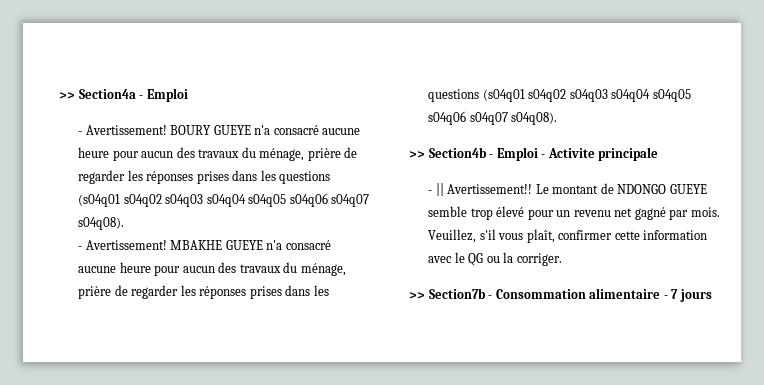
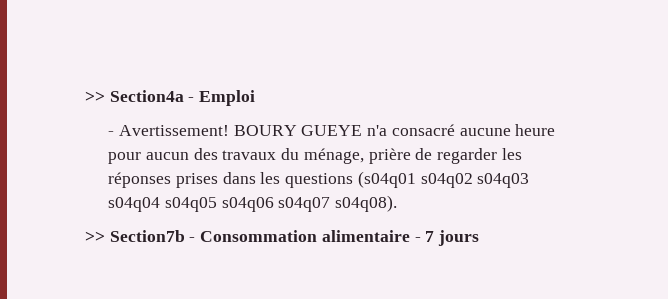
- - Avertissement! MBAKHE GUEYE n'a consacré aucune heure pour aucun des travaux du ménage, prière de regarder les réponses prises dans les questions (s04q01 s04q02 s04q03 s04q04 s04q05 s04q06 s04q07 s04q08).
- >> Section4b - Emploi - Activite principale
- - || Avertissement!! Le montant de NDONGO GUEYE semble trop élevé pour un revenu net gagné par mois. Veuillez, s'il vous plaît, confirmer cette information avec le QG ou la corriger.

